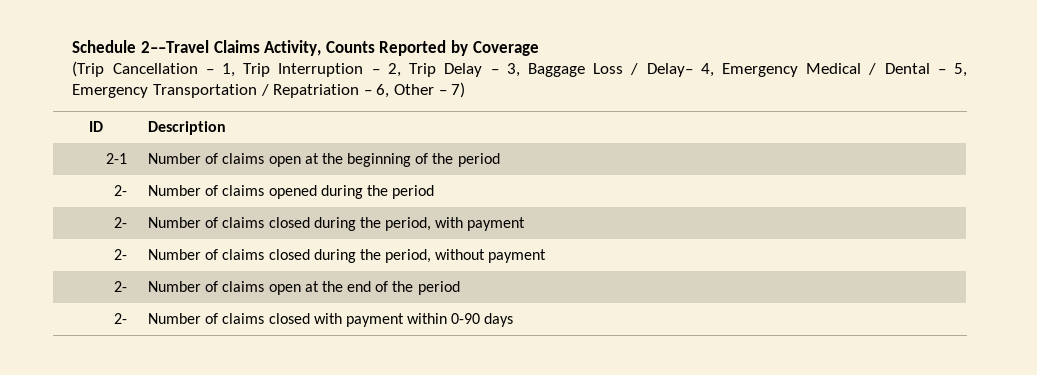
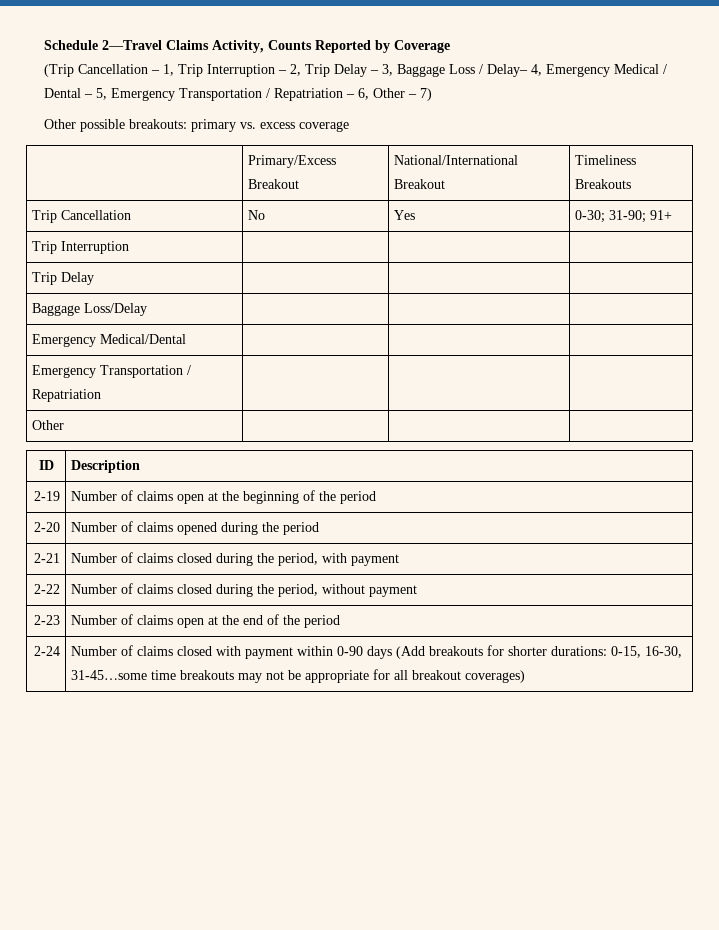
+ Other possible breakouts: primary vs. excess coverage
+ | Primary/Excess Breakout | National/International Breakout | Timeliness Breakouts
+ Trip Cancellation | No | Yes | 0-30; 31-90; 91+
+ Trip Interruption | | |
+ Trip Delay | | |
+ Baggage Loss/Delay | | |
+ Emergency Medical/Dental | | |
+ Emergency Transportation / Repatriation | | |
+ Other | | |
- 2-1 | Number of claims open at the beginning of the period
+ 2-19 | Number of claims open at the beginning of the period
- 2- | Number of claims opened during the period
+ 2-20 | Number of claims opened during the period
- 2- | Number of claims closed during the period, with payment
+ 2-21 | Number of claims closed during the period, with payment
- 2- | Number of claims closed during the period, without payment
+ 2-22 | Number of claims closed during the period, without payment
- 2- | Number of claims open at the end of the period
+ 2-23 | Number of claims open at the end of the period
- 2- | Number of claims closed with payment within 0-90 days
+ 2-24 | Number of claims closed with payment within 0-90 days (Add breakouts for shorter durations: 0-15, 16-30, 31-45…some time breakouts may not be appropriate for all breakout coverages)

